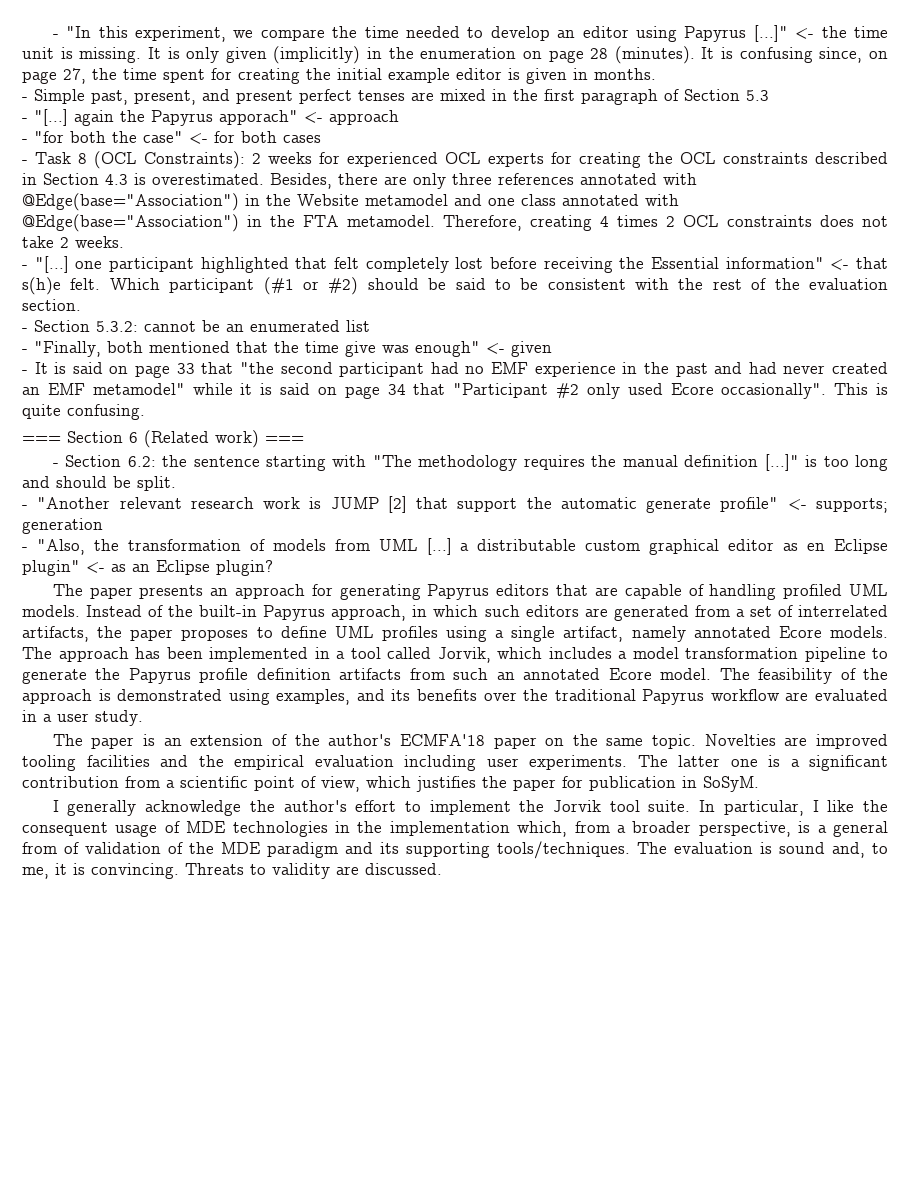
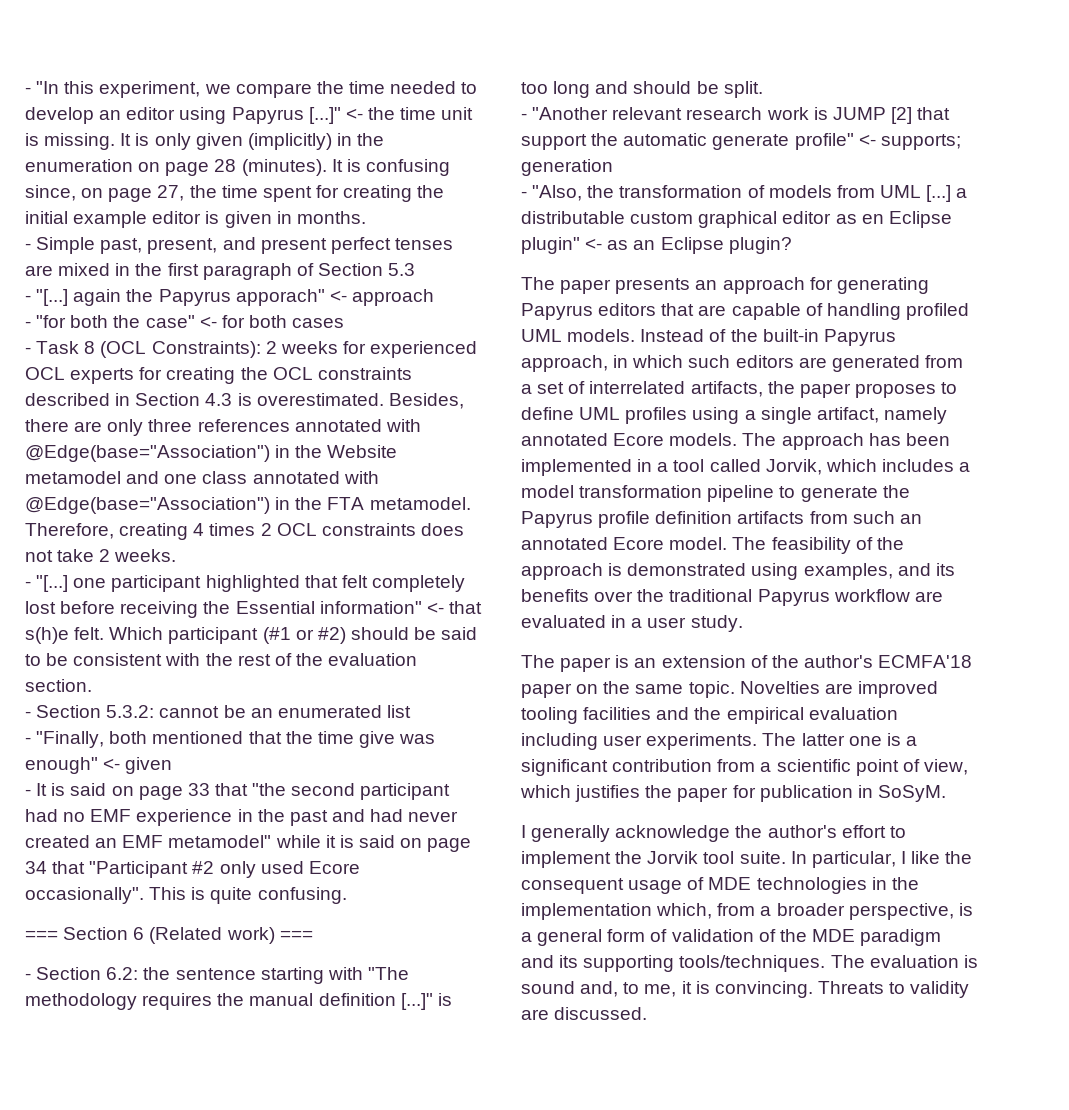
- In particular, I like the consequent usage of MDE technologies in the implementation which, from a broader perspective, is a general from of validation of the MDE paradigm and its supporting tools/techniques.
+ In particular, I like the consequent usage of MDE technologies in the implementation which, from a broader perspective, is a general form of validation of the MDE paradigm and its supporting tools/techniques.

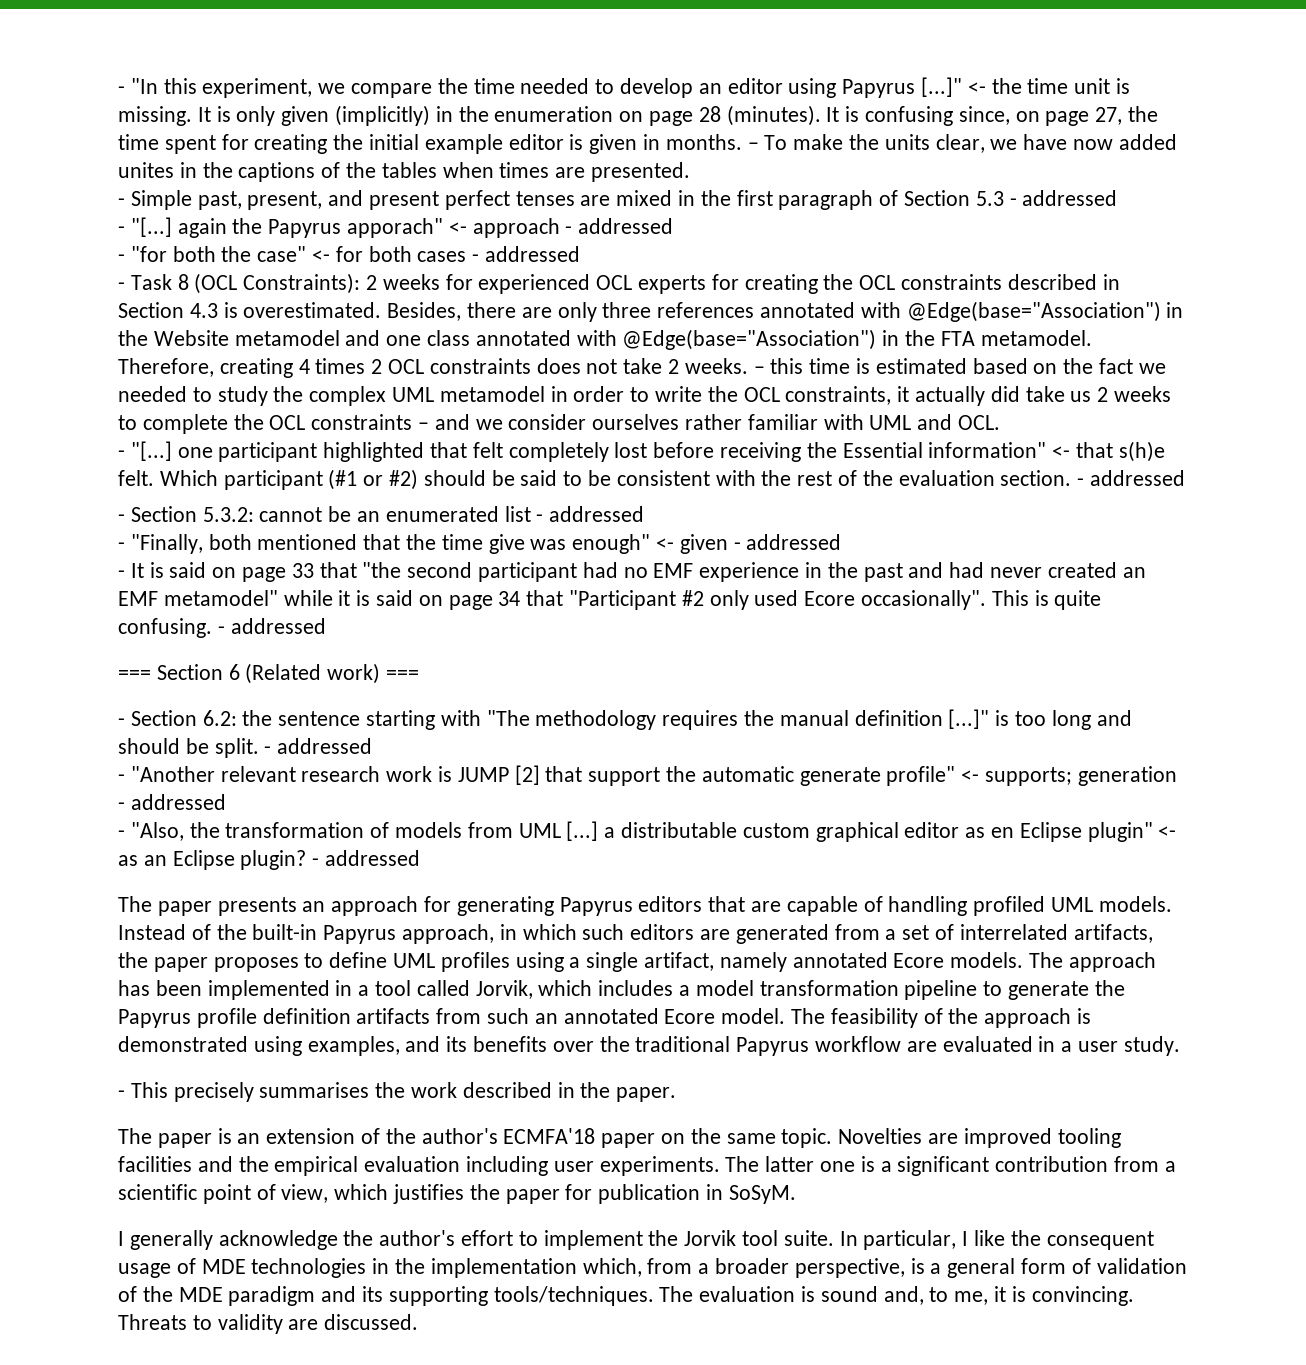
+ – To make the units clear, we have now added unites in the captions of the tables when times are presented.
- - Simple past, present, and present perfect tenses are mixed in the first paragraph of Section 5.3
+ - Simple past, present, and present perfect tenses are mixed in the first paragraph of Section 5.3 - addressed
- - "[...] again the Papyrus apporach" <- approach
+ - "[...] again the Papyrus apporach" <- approach - addressed
- - "for both the case" <- for both cases
+ - "for both the case" <- for both cases - addressed
+ – this time is estimated based on the fact we needed to study the complex UML metamodel in order to write the OCL constraints, it actually did take us 2 weeks to complete the OCL constraints – and we consider ourselves rather familiar with UML and OCL.
- Which participant (#1 or #2) should be said to be consistent with the rest of the evaluation section.
+ Which participant (#1 or #2) should be said to be consistent with the rest of the evaluation section. - addressed
- - Section 5.3.2: cannot be an enumerated list
+ - Section 5.3.2: cannot be an enumerated list - addressed
- - "Finally, both mentioned that the time give was enough" <- given
+ - "Finally, both mentioned that the time give was enough" <- given - addressed
- This is quite confusing.
+ This is quite confusing. - addressed
- - Section 6.2: the sentence starting with "The methodology requires the manual definition [...]" is too long and should be split.
+ - Section 6.2: the sentence starting with "The methodology requires the manual definition [...]" is too long and should be split. - addressed
- - "Another relevant research work is JUMP [2] that support the automatic generate profile" <- supports; generation
+ - "Another relevant research work is JUMP [2] that support the automatic generate profile" <- supports; generation - addressed
- - "Also, the transformation of models from UML [...] a distributable custom graphical editor as en Eclipse plugin" <- as an Eclipse plugin?
+ - "Also, the transformation of models from UML [...] a distributable custom graphical editor as en Eclipse plugin" <- as an Eclipse plugin? - addressed
+ - This precisely summarises the work described in the paper.

